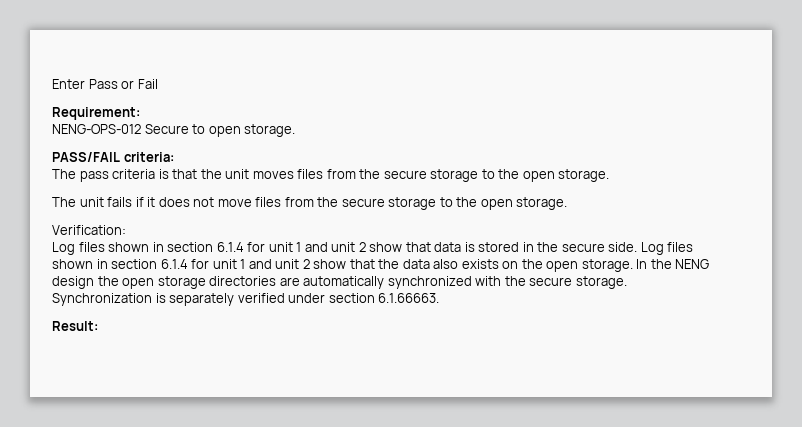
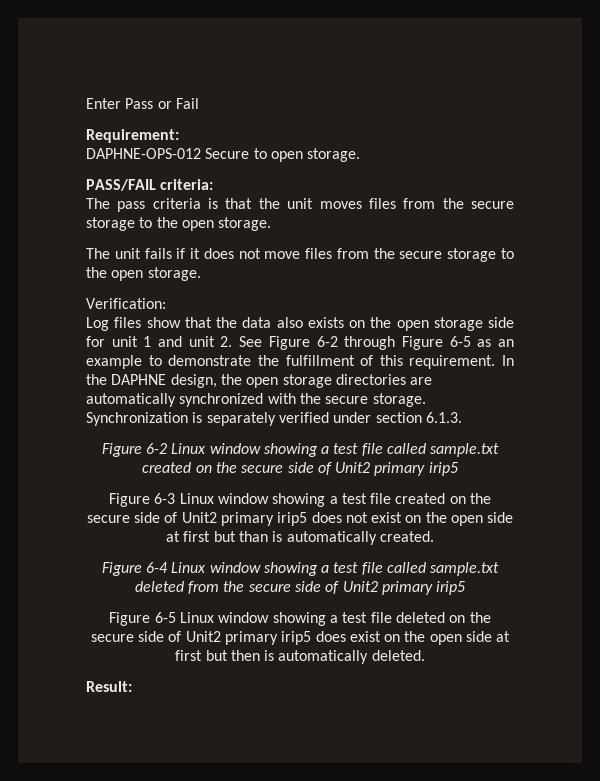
- NENG-OPS-012 Secure to open storage.
+ DAPHNE-OPS-012 Secure to open storage.
- Log files shown in section 6.1.4 for unit 1 and unit 2 show that data is stored in the secure side. Log files shown in section 6.1.4 for unit 1 and unit 2 show that the data also exists on the open storage. In the NENG design the open storage directories are automatically synchronized with the secure storage.
+ Log files show that the data also exists on the open storage side for unit 1 and unit 2. See Figure 6-2 through Figure 6-5 as an example to demonstrate the fulfillment of this requirement. In the DAPHNE design, the open storage directories are automatically synchronized with the secure storage.
- Synchronization is separately verified under section 6.1.66663.
+ Synchronization is separately verified under section 6.1.3.
+ Figure 6-2 Linux window showing a test file called sample.txt created on the secure side of Unit2 primary irip5
+ Figure 6-3 Linux window showing a test file created on the secure side of Unit2 primary irip5 does not exist on the open side at first but than is automatically created.
+ Figure 6-4 Linux window showing a test file called sample.txt deleted from the secure side of Unit2 primary irip5
+ Figure 6-5 Linux window showing a test file deleted on the secure side of Unit2 primary irip5 does exist on the open side at first but then is automatically deleted.

